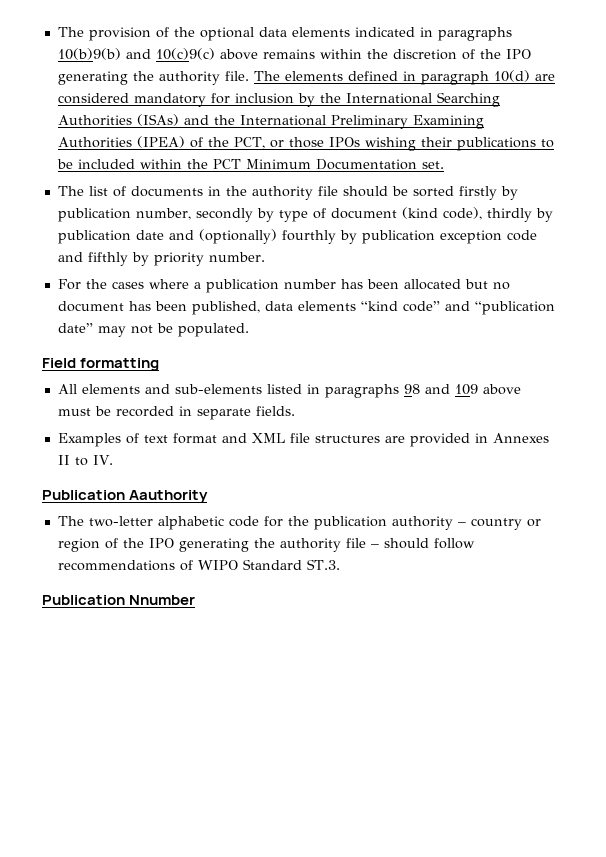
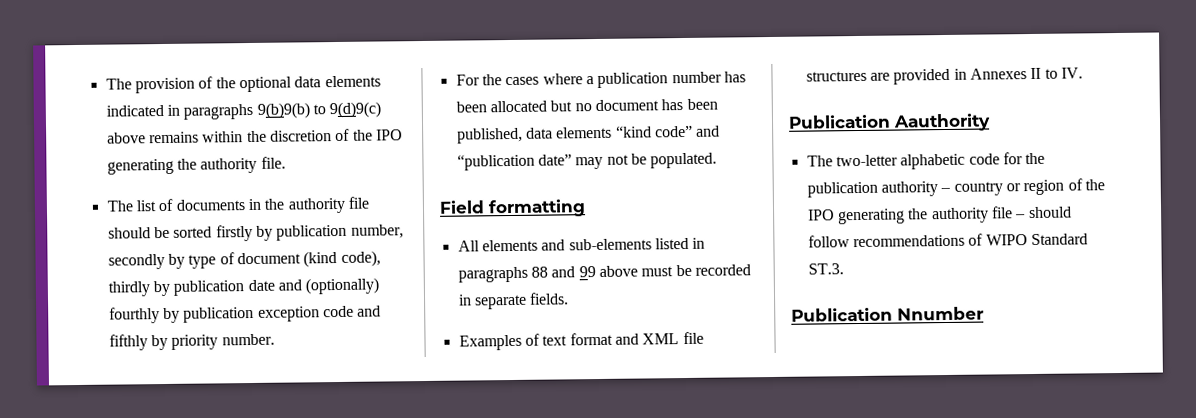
- The provision of the optional data elements indicated in paragraphs 10(b)9(b) and 10(c)9(c) above remains within the discretion of the IPO generating the authority file. The elements defined in paragraph 10(d) are considered mandatory for inclusion by the International Searching Authorities (ISAs) and the International Preliminary Examining Authorities (IPEA) of the PCT, or those IPOs wishing their publications to be included within the PCT Minimum Documentation set.
+ The provision of the optional data elements indicated in paragraphs 9(b)9(b) to 9(d)9(c) above remains within the discretion of the IPO generating the authority file.
- All elements and sub-elements listed in paragraphs 98 and 109 above must be recorded in separate fields.
+ All elements and sub-elements listed in paragraphs 88 and 99 above must be recorded in separate fields.

